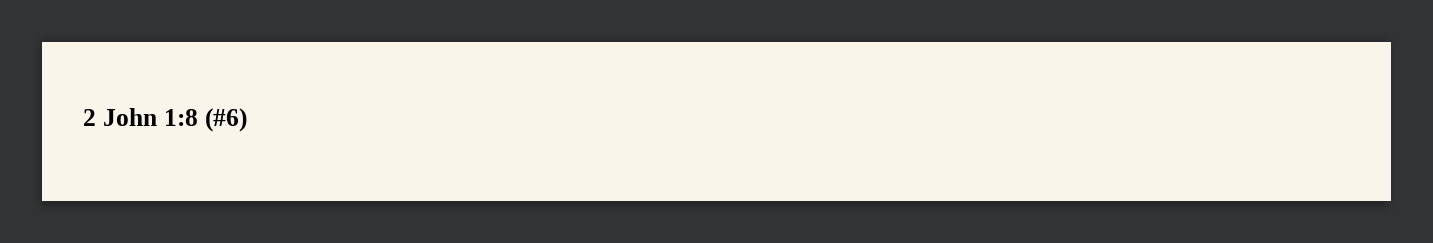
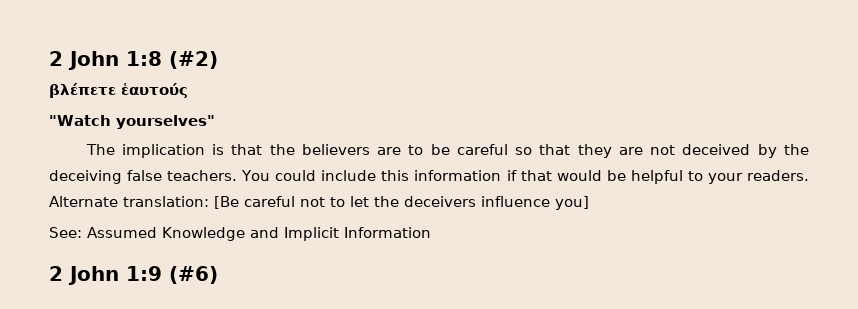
- 2 John 1:8 (#6)
+ 2 John 1:8 (#2)
+ βλέπετε ἑαυτούς
+ "Watch yourselves"
+ The implication is that the believers are to be careful so that they are not deceived by the deceiving false teachers. You could include this information if that would be helpful to your readers. Alternate translation: [Be careful not to let the deceivers influence you]
+ See: Assumed Knowledge and Implicit Information
+ 2 John 1:9 (#6)

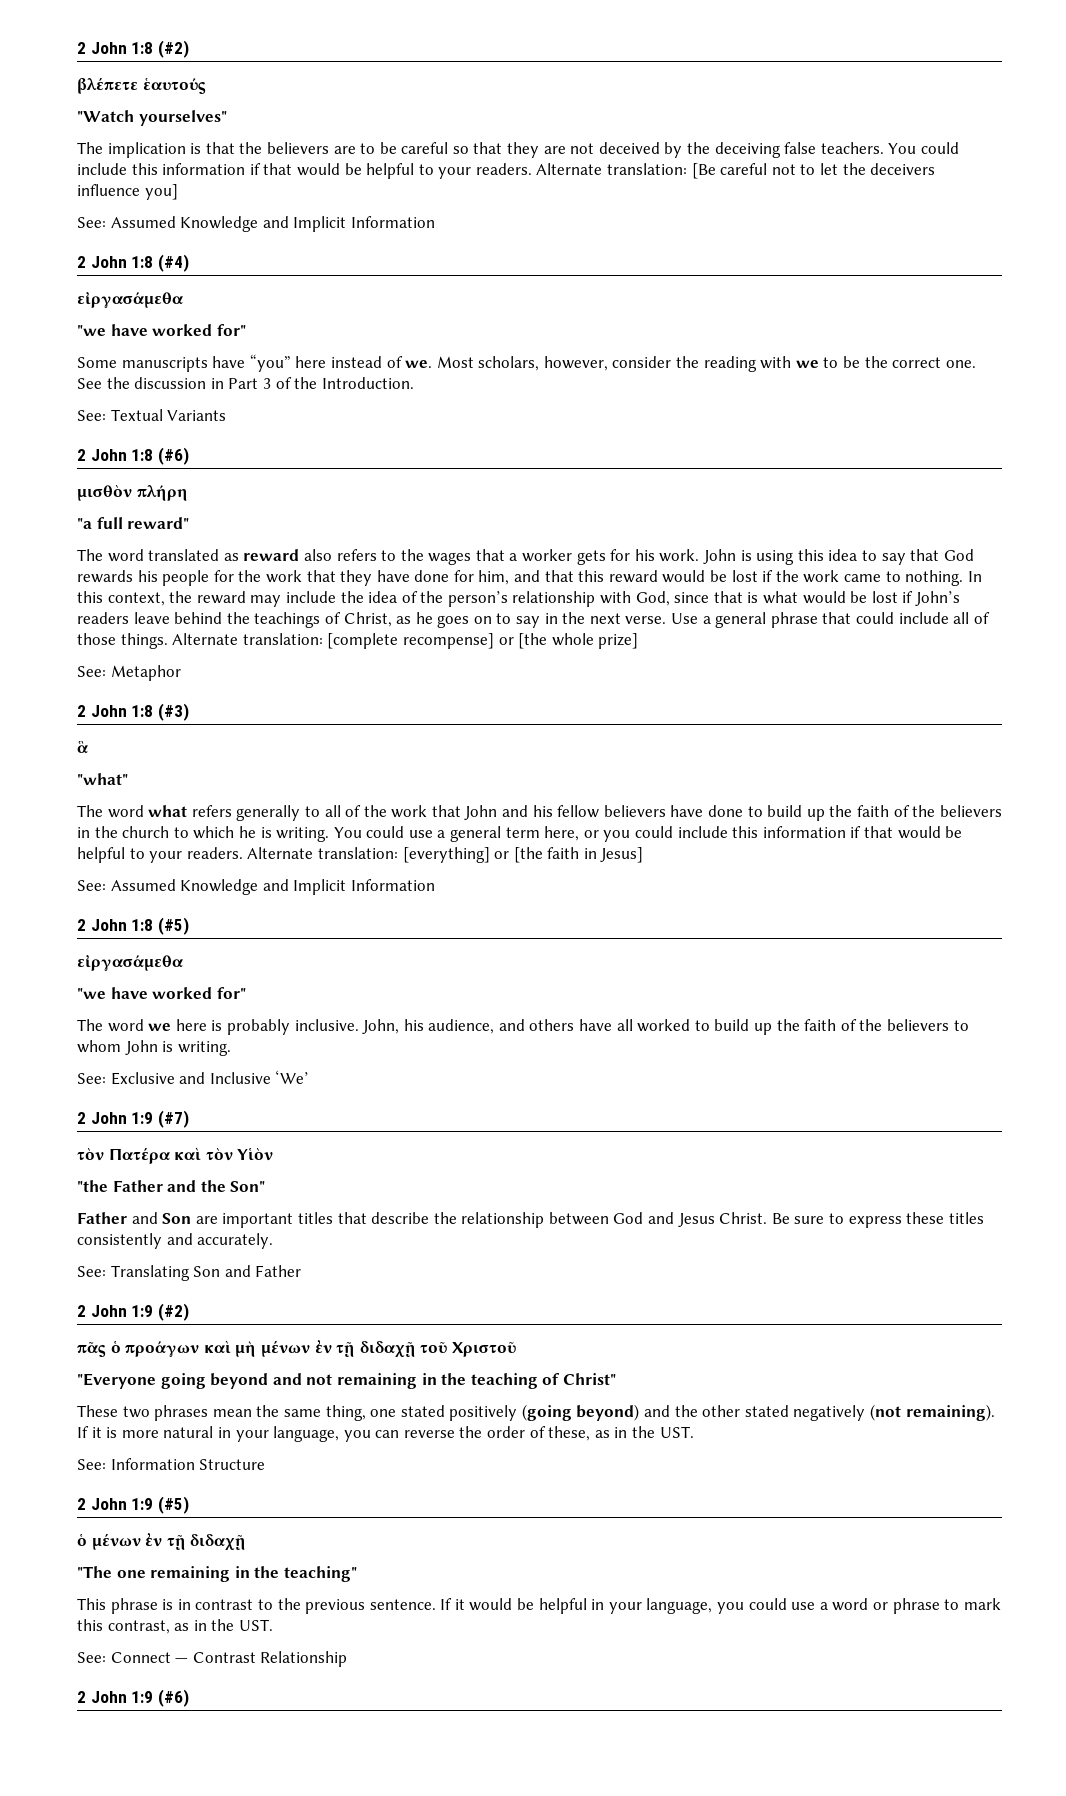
+ 2 John 1:8 (#4)
+ εἰργασάμεθα
+ "we have worked for"
+ Some manuscripts have “you” here instead of we. Most scholars, however, consider the reading with we to be the correct one. See the discussion in Part 3 of the Introduction.
+ See: Textual Variants
+ 2 John 1:8 (#6)
+ μισθὸν πλήρη
+ "a full reward"
+ The word translated as reward also refers to the wages that a worker gets for his work. John is using this idea to say that God rewards his people for the work that they have done for him, and that this reward would be lost if the work came to nothing. In this context, the reward may include the idea of the person’s relationship with God, since that is what would be lost if John’s readers leave behind the teachings of Christ, as he goes on to say in the next verse. Use a general phrase that could include all of those things. Alternate translation: [complete recompense] or [the whole prize]
+ See: Metaphor
+ 2 John 1:8 (#3)
+ ἃ
+ "what"
+ The word what refers generally to all of the work that John and his fellow believers have done to build up the faith of the believers in the church to which he is writing. You could use a general term here, or you could include this information if that would be helpful to your readers. Alternate translation: [everything] or [the faith in Jesus]
+ See: Assumed Knowledge and Implicit Information
+ 2 John 1:8 (#5)
+ εἰργασάμεθα
+ "we have worked for"
+ The word we here is probably inclusive. John, his audience, and others have all worked to build up the faith of the believers to whom John is writing.
+ See: Exclusive and Inclusive ‘We’
+ 2 John 1:9 (#7)
+ τὸν Πατέρα καὶ τὸν Υἱὸν
+ "the Father and the Son"
+ Father and Son are important titles that describe the relationship between God and Jesus Christ. Be sure to express these titles consistently and accurately.
+ See: Translating Son and Father
+ 2 John 1:9 (#2)
+ πᾶς ὁ προάγων καὶ μὴ μένων ἐν τῇ διδαχῇ τοῦ Χριστοῦ
+ "Everyone going beyond and not remaining in the teaching of Christ"
+ These two phrases mean the same thing, one stated positively (going beyond) and the other stated negatively (not remaining). If it is more natural in your language, you can reverse the order of these, as in the UST.
+ See: Information Structure
+ 2 John 1:9 (#5)
+ ὁ μένων ἐν τῇ διδαχῇ
+ "The one remaining in the teaching"
+ This phrase is in contrast to the previous sentence. If it would be helpful in your language, you could use a word or phrase to mark this contrast, as in the UST.
+ See: Connect — Contrast Relationship

